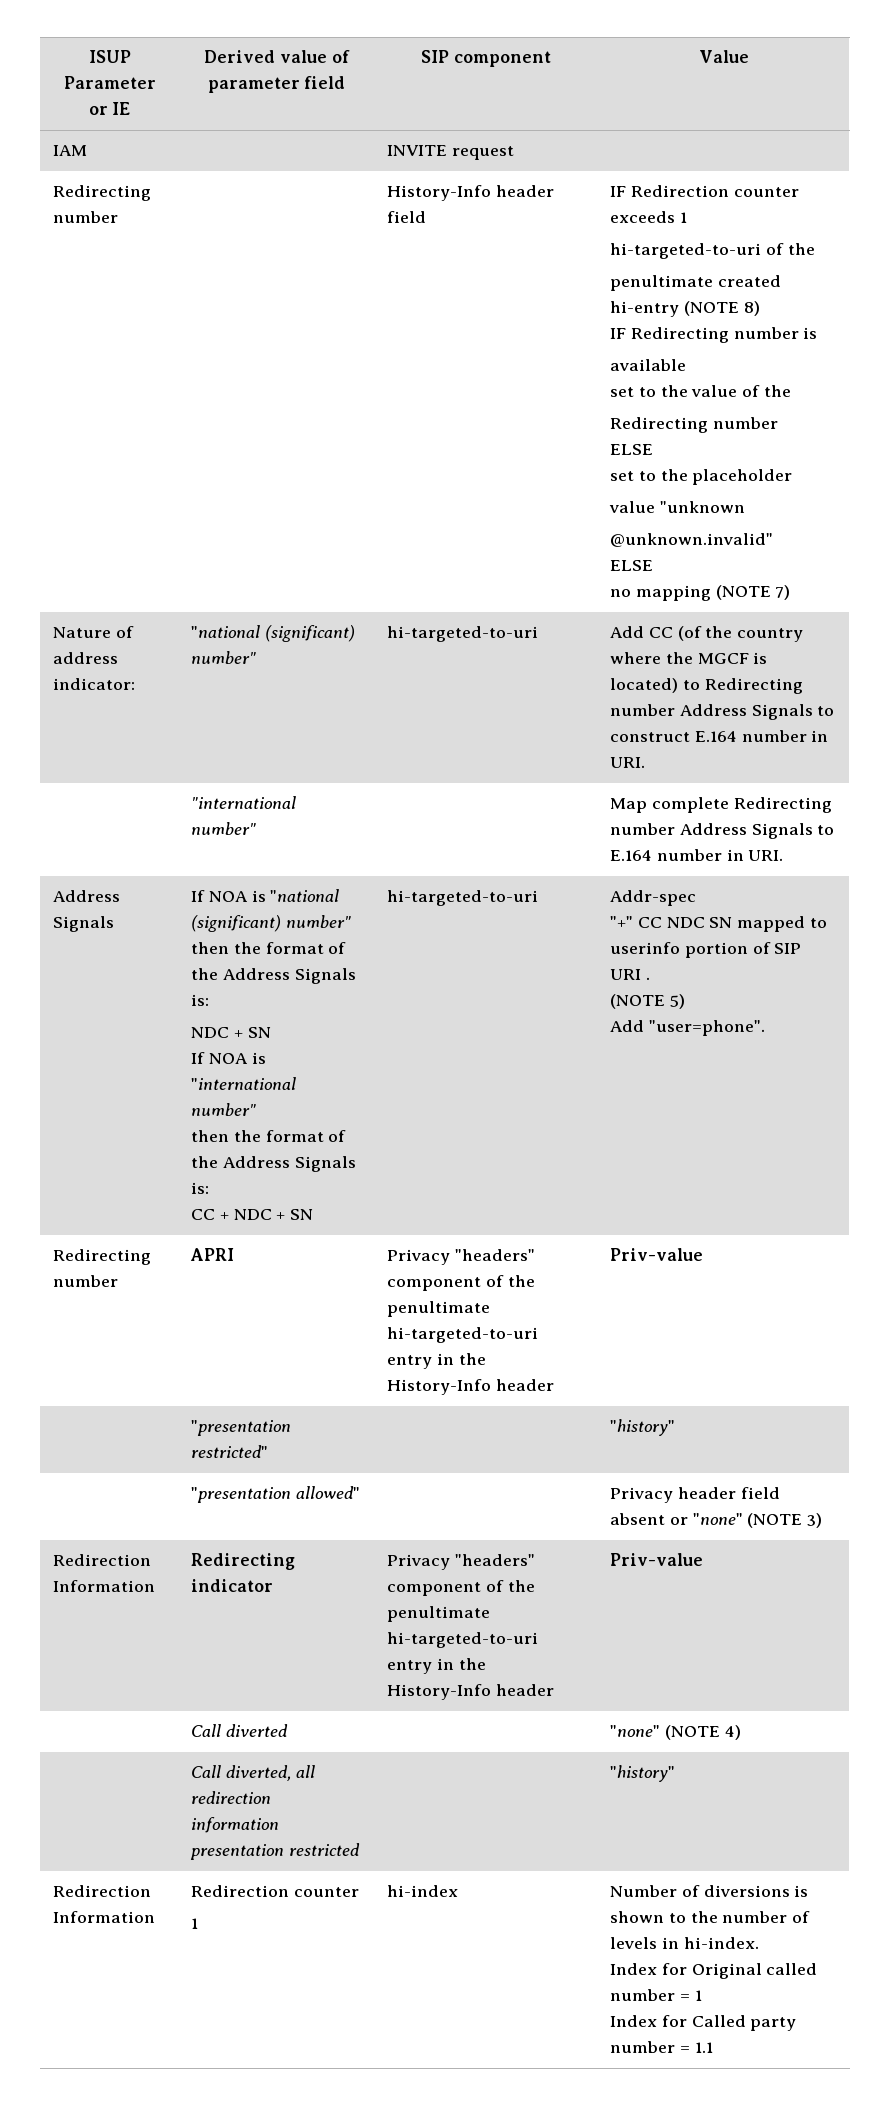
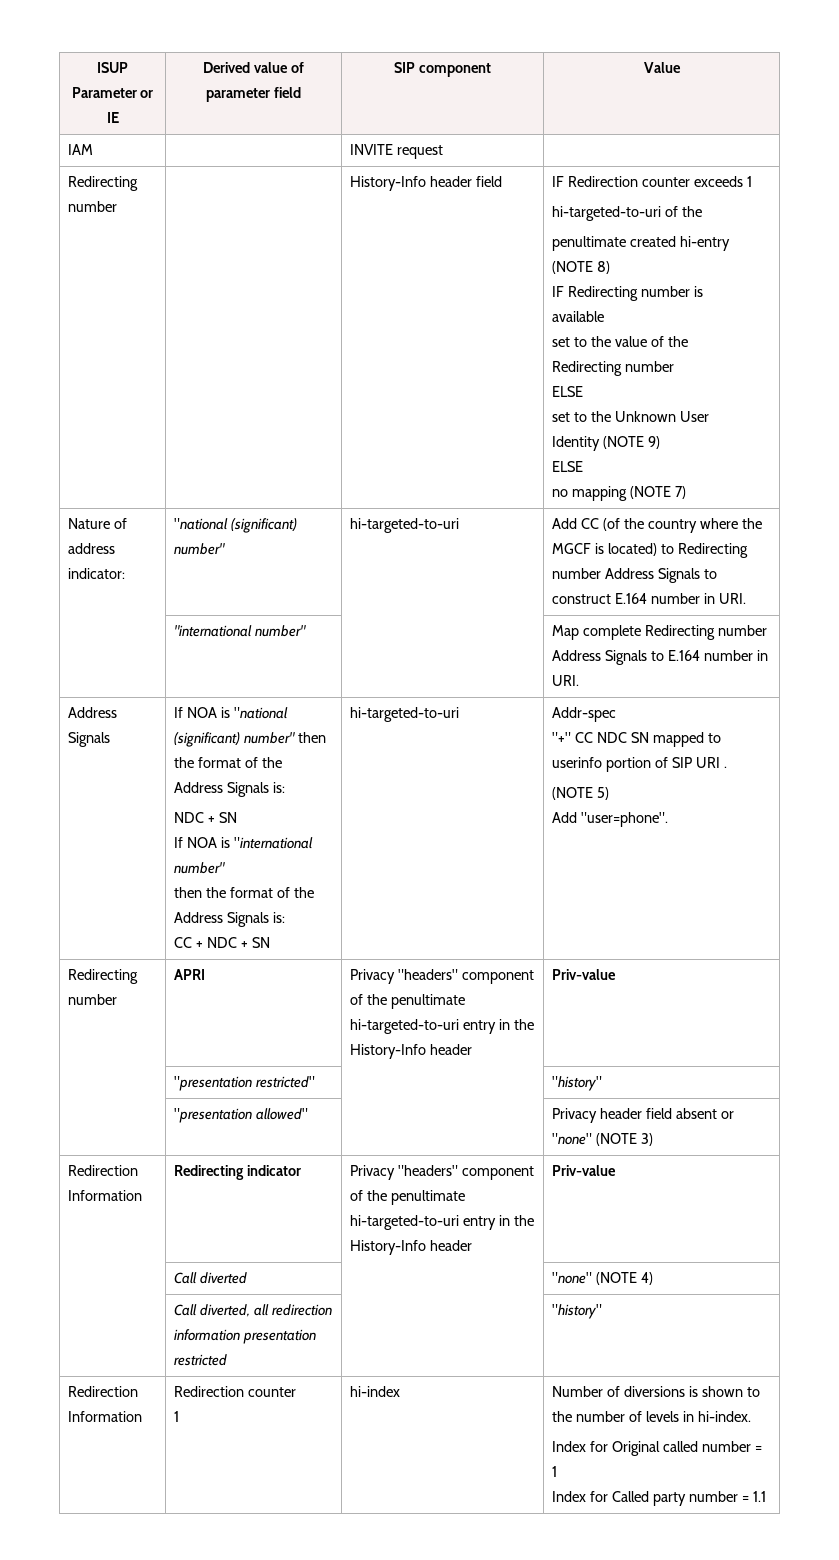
- set to the placeholder
- value "unknown
- @unknown.invalid"
+ set to the Unknown User
+ Identity (NOTE 9)

